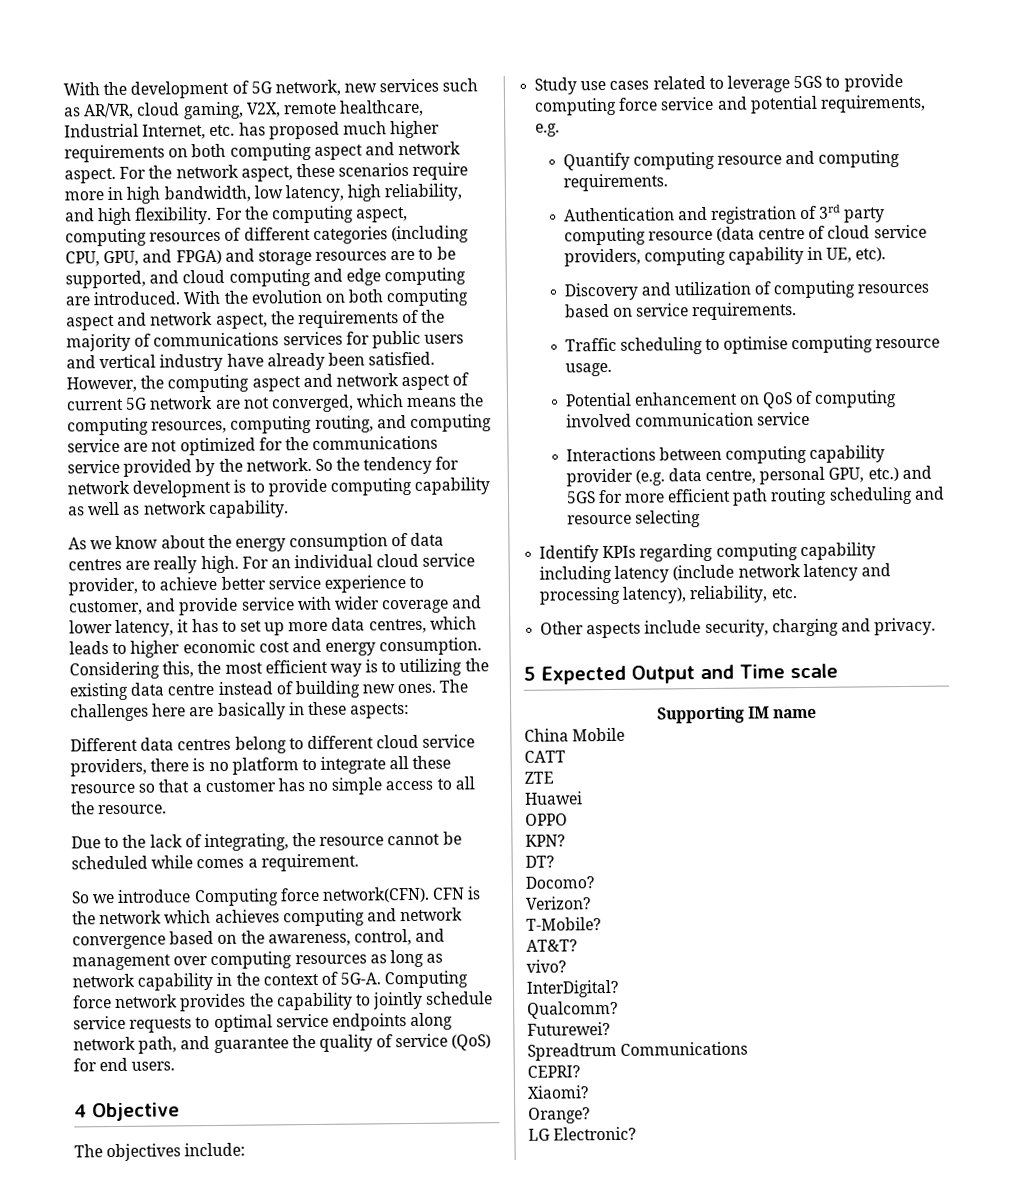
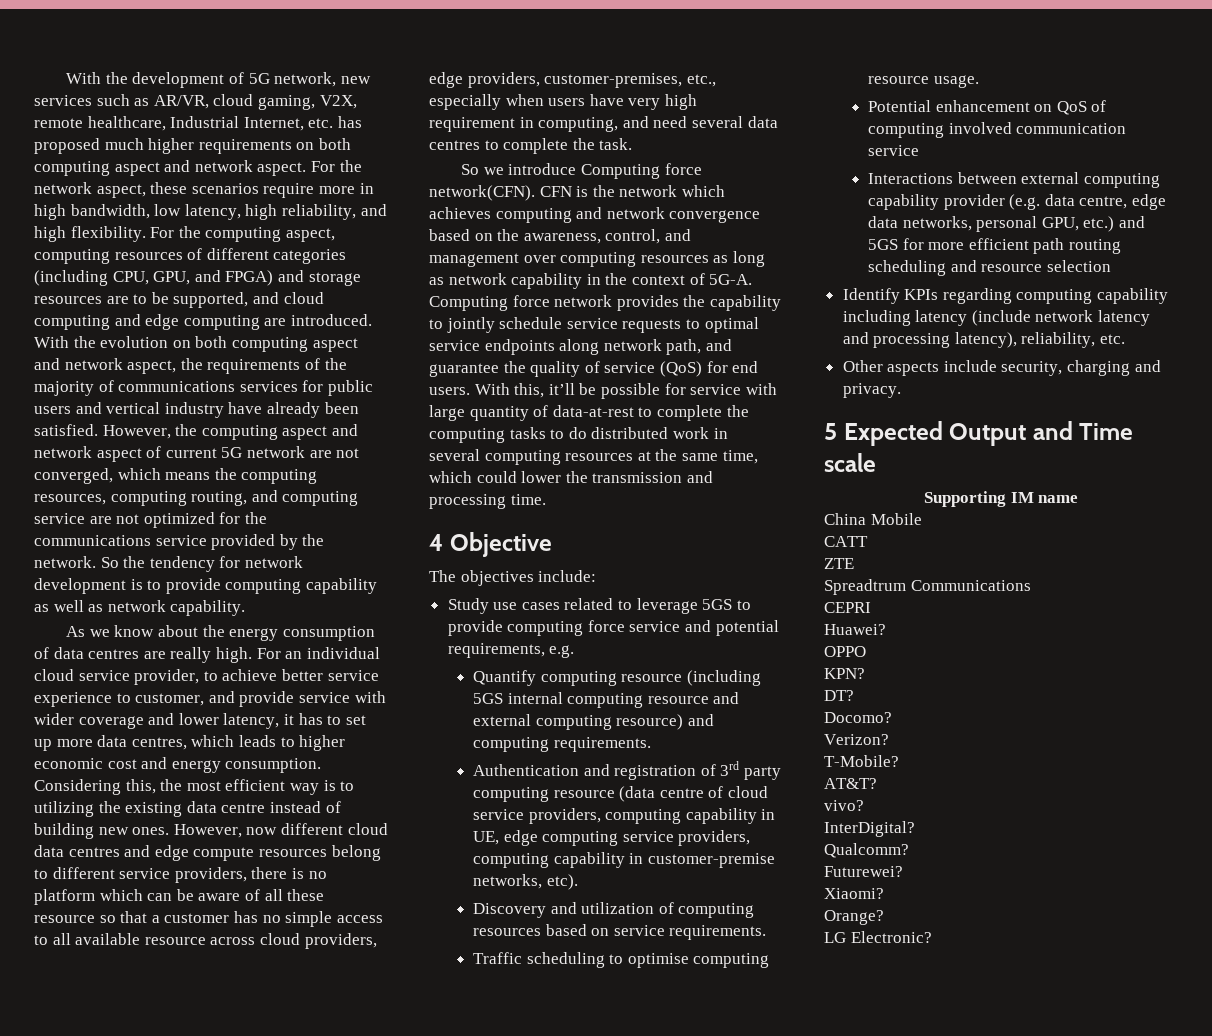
- The challenges here are basically in these aspects:
- Different data centres belong to different cloud service providers, there is no platform to integrate all these resource so that a customer has no simple access to all the resource.
- Due to the lack of integrating, the resource cannot be scheduled while comes a requirement.
+ However, now different cloud data centres and edge compute resources belong to different service providers, there is no platform which can be aware of all these resource so that a customer has no simple access to all available resource across cloud providers, edge providers, customer-premises, etc., especially when users have very high requirement in computing, and need several data centres to complete the task.
+ With this, it’ll be possible for service with large quantity of data-at-rest to complete the computing tasks to do distributed work in several computing resources at the same time, which could lower the transmission and processing time.
- Quantify computing resource and computing requirements.
+ Quantify computing resource (including 5GS internal computing resource and external computing resource) and computing requirements.
- Authentication and registration of 3rd party computing resource (data centre of cloud service providers, computing capability in UE, etc).
+ Authentication and registration of 3rd party computing resource (data centre of cloud service providers, computing capability in UE, edge computing service providers, computing capability in customer-premise networks, etc).
- Interactions between computing capability provider (e.g. data centre, personal GPU, etc.) and 5GS for more efficient path routing scheduling and resource selecting
+ Interactions between external computing capability provider (e.g. data centre, edge data networks, personal GPU, etc.) and 5GS for more efficient path routing scheduling and resource selection
- Huawei
+ Spreadtrum Communications
+ CEPRI
+ Huawei?
- Spreadtrum Communications
- CEPRI?

